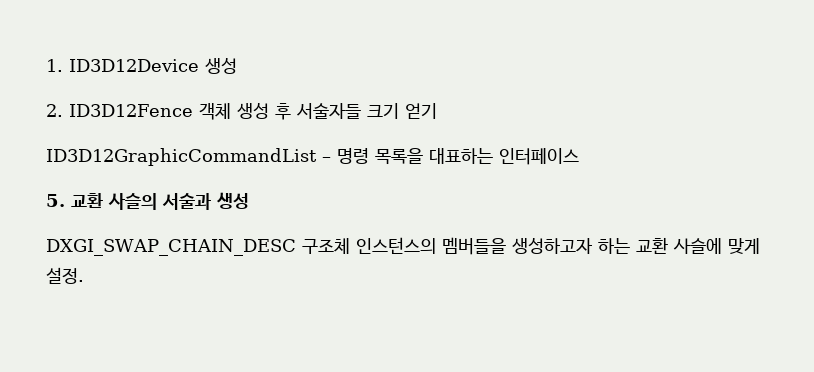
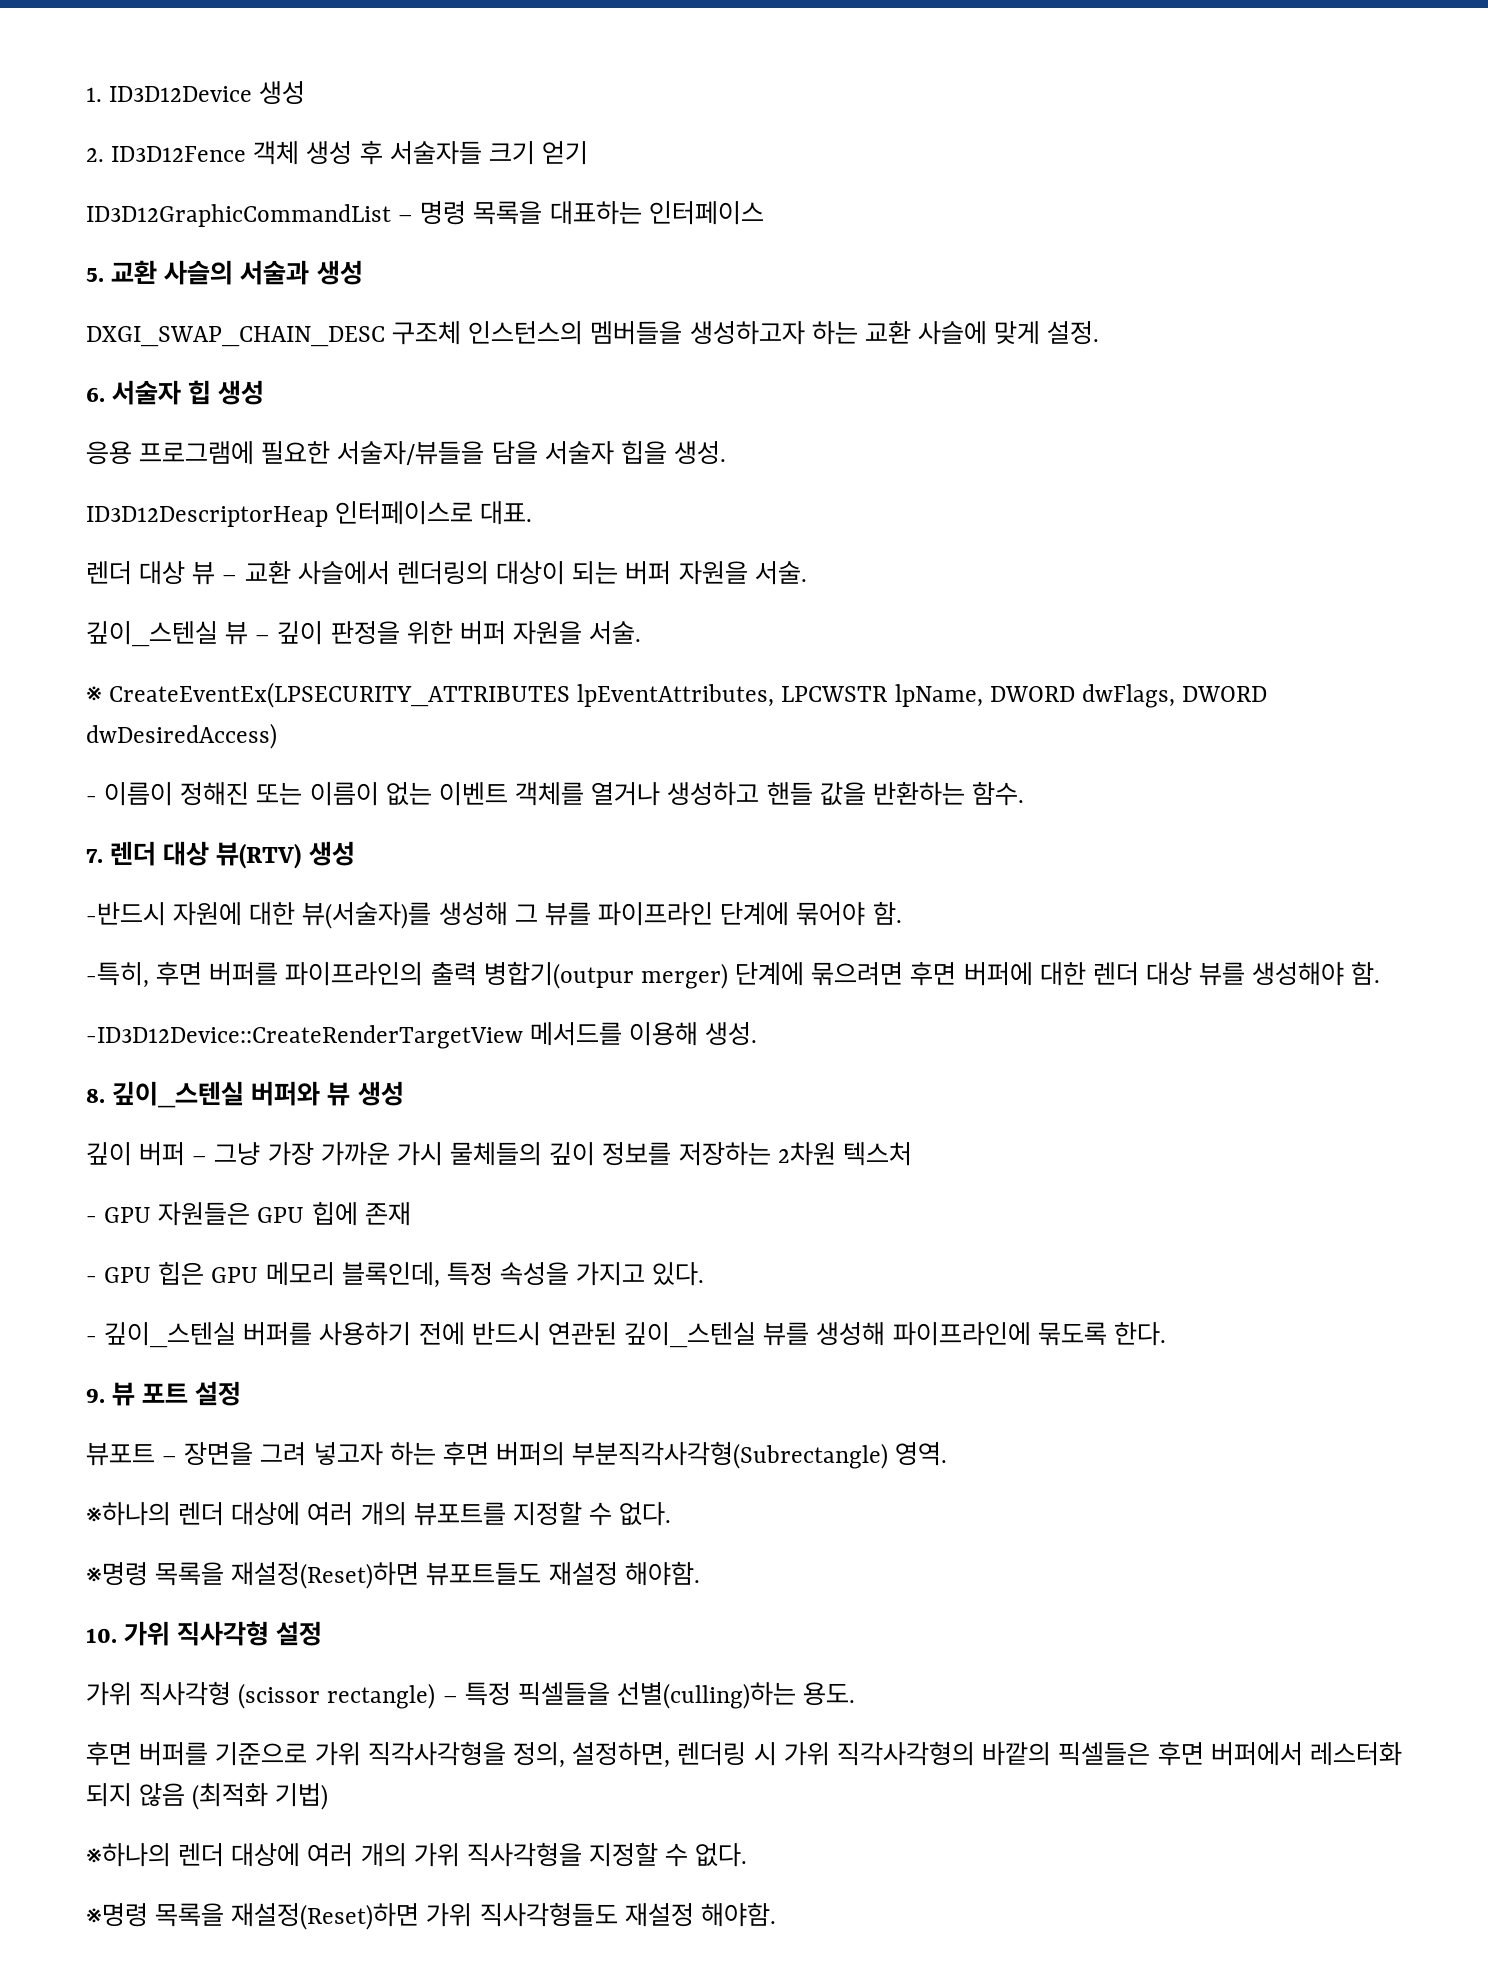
+ 6. 서술자 힙 생성
+ 응용 프로그램에 필요한 서술자/뷰들을 담을 서술자 힙을 생성.
+ ID3D12DescriptorHeap 인터페이스로 대표.
+ 렌더 대상 뷰 – 교환 사슬에서 렌더링의 대상이 되는 버퍼 자원을 서술.
+ 깊이_스텐실 뷰 – 깊이 판정을 위한 버퍼 자원을 서술.
+ ※ CreateEventEx(LPSECURITY_ATTRIBUTES lpEventAttributes, LPCWSTR lpName, DWORD dwFlags, DWORD dwDesiredAccess)
+ - 이름이 정해진 또는 이름이 없는 이벤트 객체를 열거나 생성하고 핸들 값을 반환하는 함수.
+ 7. 렌더 대상 뷰(RTV) 생성
+ -반드시 자원에 대한 뷰(서술자)를 생성해 그 뷰를 파이프라인 단계에 묶어야 함.
+ -특히, 후면 버퍼를 파이프라인의 출력 병합기(outpur merger) 단계에 묶으려면 후면 버퍼에 대한 렌더 대상 뷰를 생성해야 함.
+ -ID3D12Device::CreateRenderTargetView 메서드를 이용해 생성.
+ 8. 깊이_스텐실 버퍼와 뷰 생성
+ 깊이 버퍼 – 그냥 가장 가까운 가시 물체들의 깊이 정보를 저장하는 2차원 텍스처
+ - GPU 자원들은 GPU 힙에 존재
+ - GPU 힙은 GPU 메모리 블록인데, 특정 속성을 가지고 있다.
+ - 깊이_스텐실 버퍼를 사용하기 전에 반드시 연관된 깊이_스텐실 뷰를 생성해 파이프라인에 묶도록 한다.
+ 9. 뷰 포트 설정
+ 뷰포트 – 장면을 그려 넣고자 하는 후면 버퍼의 부분직각사각형(Subrectangle) 영역.
+ ※하나의 렌더 대상에 여러 개의 뷰포트를 지정할 수 없다.
+ ※명령 목록을 재설정(Reset)하면 뷰포트들도 재설정 해야함.
+ 10. 가위 직사각형 설정
+ 가위 직사각형 (scissor rectangle) – 특정 픽셀들을 선별(culling)하는 용도.
+ 후면 버퍼를 기준으로 가위 직각사각형을 정의, 설정하면, 렌더링 시 가위 직각사각형의 바깥의 픽셀들은 후면 버퍼에서 레스터화 되지 않음 (최적화 기법)
+ ※하나의 렌더 대상에 여러 개의 가위 직사각형을 지정할 수 없다.
+ ※명령 목록을 재설정(Reset)하면 가위 직사각형들도 재설정 해야함.

